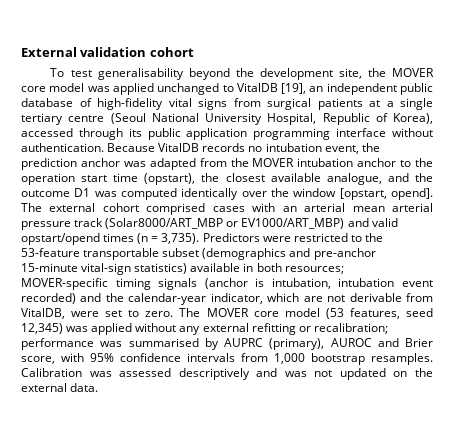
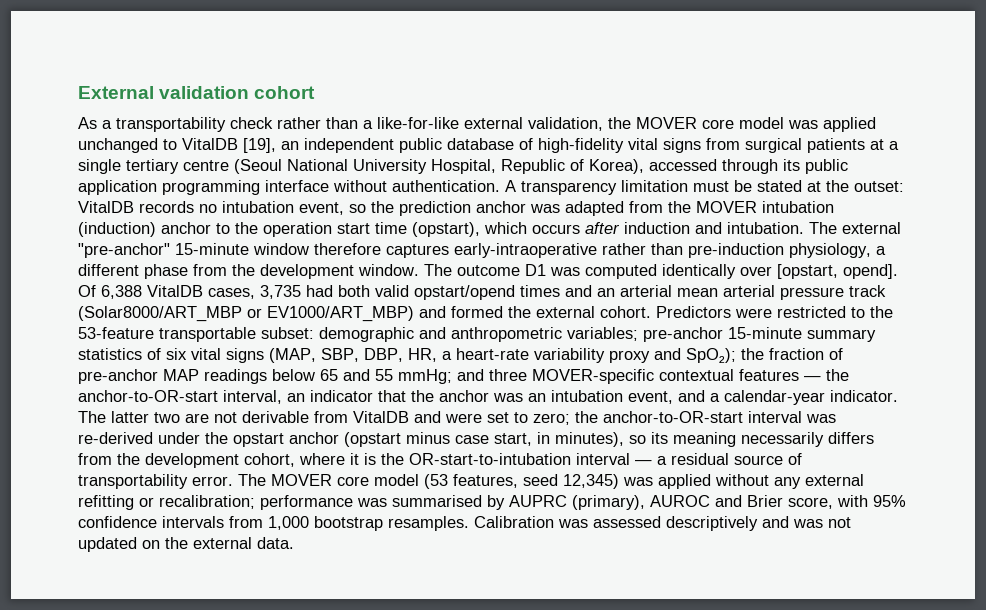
- To test generalisability beyond the development site, the MOVER core model was applied unchanged to VitalDB [19], an independent public database of high-fidelity vital signs from surgical patients at a single tertiary centre (Seoul National University Hospital, Republic of Korea), accessed through its public application programming interface without authentication.
+ As a transportability check rather than a like-for-like external validation, the MOVER core model was applied unchanged to VitalDB [19], an independent public database of high-fidelity vital signs from surgical patients at a single tertiary centre (Seoul National University Hospital, Republic of Korea), accessed through its public application programming interface without authentication.
- Because VitalDB records no intubation event, the prediction anchor was adapted from the MOVER intubation anchor to the operation start time (opstart), the closest available analogue, and the outcome D1 was computed identically over the window [opstart, opend]. The external cohort comprised cases with an arterial mean arterial pressure track (Solar8000/ART_MBP or EV1000/ART_MBP) and valid opstart/opend times (n = 3,735).
+ A transparency limitation must be stated at the outset: VitalDB records no intubation event, so the prediction anchor was adapted from the MOVER intubation (induction) anchor to the operation start time (opstart), which occurs after induction and intubation. The external "pre-anchor" 15-minute window therefore captures early-intraoperative rather than pre-induction physiology, a different phase from the development window. The outcome D1 was computed identically over [opstart, opend]. Of 6,388 VitalDB cases, 3,735 had both valid opstart/opend times and an arterial mean arterial pressure track (Solar8000/ART_MBP or EV1000/ART_MBP) and formed the external cohort.
- Predictors were restricted to the 53-feature transportable subset (demographics and pre-anchor 15-minute vital-sign statistics) available in both resources; MOVER-specific timing signals (anchor is intubation, intubation event recorded) and the calendar-year indicator, which are not derivable from VitalDB, were set to zero.
+ Predictors were restricted to the 53-feature transportable subset: demographic and anthropometric variables; pre-anchor 15-minute summary statistics of six vital signs (MAP, SBP, DBP, HR, a heart-rate variability proxy and SpO₂); the fraction of pre-anchor MAP readings below 65 and 55 mmHg; and three MOVER-specific contextual features — the anchor-to-OR-start interval, an indicator that the anchor was an intubation event, and a calendar-year indicator. The latter two are not derivable from VitalDB and were set to zero; the anchor-to-OR-start interval was re-derived under the opstart anchor (opstart minus case start, in minutes), so its meaning necessarily differs from the development cohort, where it is the OR-start-to-intubation interval — a residual source of transportability error.

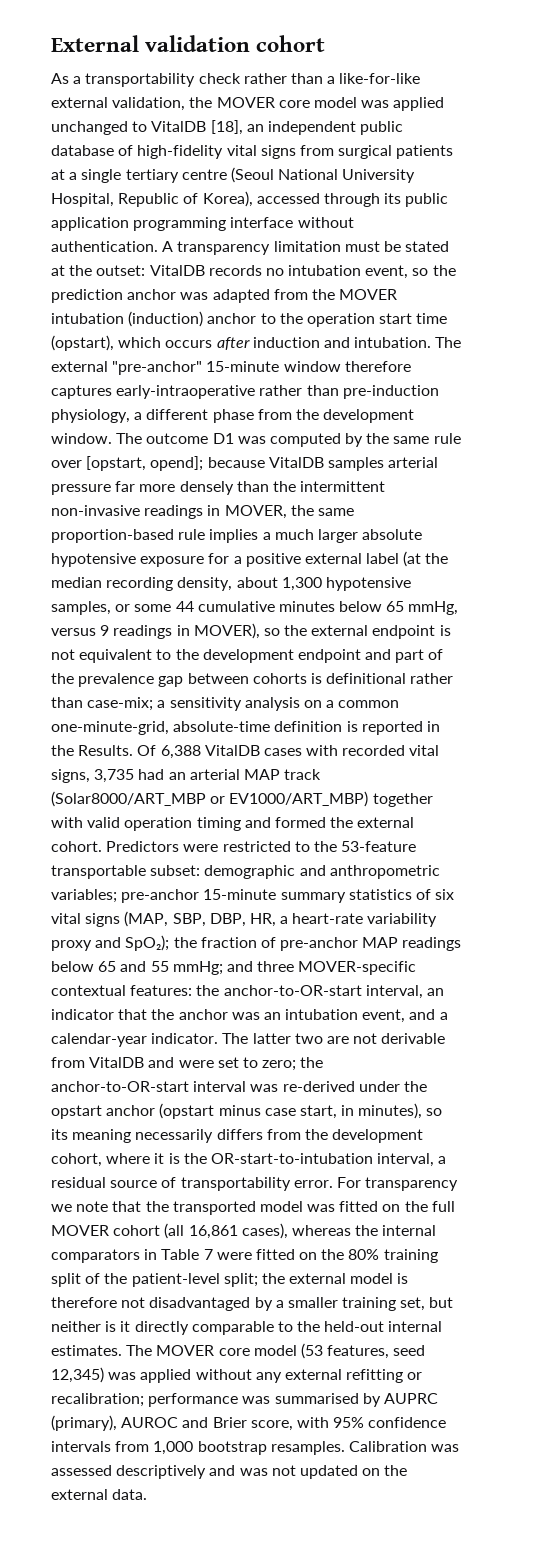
- As a transportability check rather than a like-for-like external validation, the MOVER core model was applied unchanged to VitalDB [19], an independent public database of high-fidelity vital signs from surgical patients at a single tertiary centre (Seoul National University Hospital, Republic of Korea), accessed through its public application programming interface without authentication.
+ As a transportability check rather than a like-for-like external validation, the MOVER core model was applied unchanged to VitalDB [18], an independent public database of high-fidelity vital signs from surgical patients at a single tertiary centre (Seoul National University Hospital, Republic of Korea), accessed through its public application programming interface without authentication.
- The outcome D1 was computed identically over [opstart, opend]. Of 6,388 VitalDB cases, 3,735 had both valid opstart/opend times and an arterial mean arterial pressure track (Solar8000/ART_MBP or EV1000/ART_MBP) and formed the external cohort.
+ The outcome D1 was computed by the same rule over [opstart, opend]; because VitalDB samples arterial pressure far more densely than the intermittent non-invasive readings in MOVER, the same proportion-based rule implies a much larger absolute hypotensive exposure for a positive external label (at the median recording density, about 1,300 hypotensive samples, or some 44 cumulative minutes below 65 mmHg, versus 9 readings in MOVER), so the external endpoint is not equivalent to the development endpoint and part of the prevalence gap between cohorts is definitional rather than case-mix; a sensitivity analysis on a common one-minute-grid, absolute-time definition is reported in the Results. Of 6,388 VitalDB cases with recorded vital signs, 3,735 had an arterial MAP track (Solar8000/ART_MBP or EV1000/ART_MBP) together with valid operation timing and formed the external cohort.
- and three MOVER-specific contextual features — the anchor-to-OR-start interval, an indicator that the anchor was an intubation event, and a calendar-year indicator.
+ and three MOVER-specific contextual features: the anchor-to-OR-start interval, an indicator that the anchor was an intubation event, and a calendar-year indicator.
- The latter two are not derivable from VitalDB and were set to zero; the anchor-to-OR-start interval was re-derived under the opstart anchor (opstart minus case start, in minutes), so its meaning necessarily differs from the development cohort, where it is the OR-start-to-intubation interval — a residual source of transportability error.
+ The latter two are not derivable from VitalDB and were set to zero; the anchor-to-OR-start interval was re-derived under the opstart anchor (opstart minus case start, in minutes), so its meaning necessarily differs from the development cohort, where it is the OR-start-to-intubation interval, a residual source of transportability error.
+ For transparency we note that the transported model was fitted on the full MOVER cohort (all 16,861 cases), whereas the internal comparators in Table 7 were fitted on the 80% training split of the patient-level split; the external model is therefore not disadvantaged by a smaller training set, but neither is it directly comparable to the held-out internal estimates.

